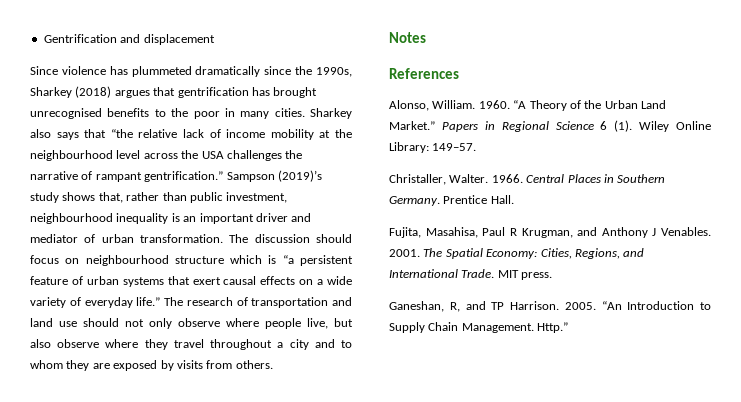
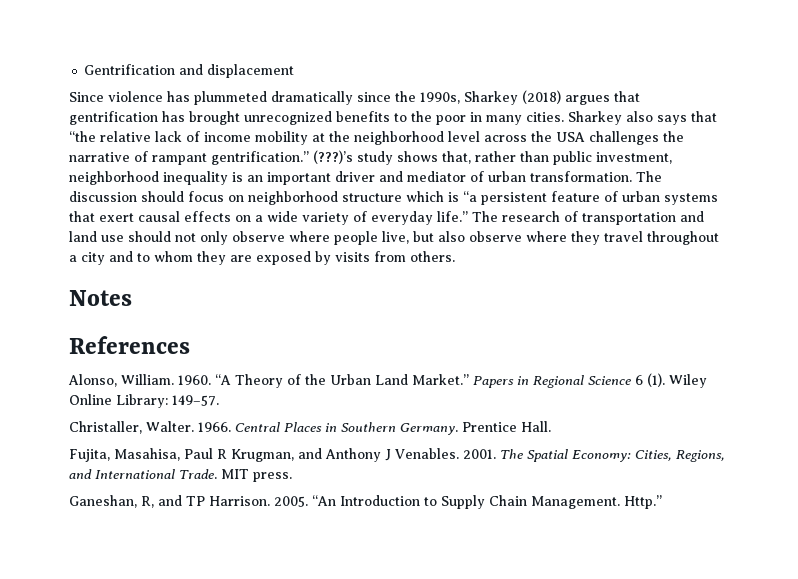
- Since violence has plummeted dramatically since the 1990s, Sharkey (2018) argues that gentrification has brought unrecognised benefits to the poor in many cities.
+ Since violence has plummeted dramatically since the 1990s, Sharkey (2018) argues that gentrification has brought unrecognized benefits to the poor in many cities.
- Sharkey also says that “the relative lack of income mobility at the neighbourhood level across the USA challenges the narrative of rampant gentrification.”
+ Sharkey also says that “the relative lack of income mobility at the neighborhood level across the USA challenges the narrative of rampant gentrification.”
- Sampson (2019)’s study shows that, rather than public investment, neighbourhood inequality is an important driver and mediator of urban transformation.
+ (???)’s study shows that, rather than public investment, neighborhood inequality is an important driver and mediator of urban transformation.
- The discussion should focus on neighbourhood structure which is “a persistent feature of urban systems that exert causal effects on a wide variety of everyday life.”
+ The discussion should focus on neighborhood structure which is “a persistent feature of urban systems that exert causal effects on a wide variety of everyday life.”

